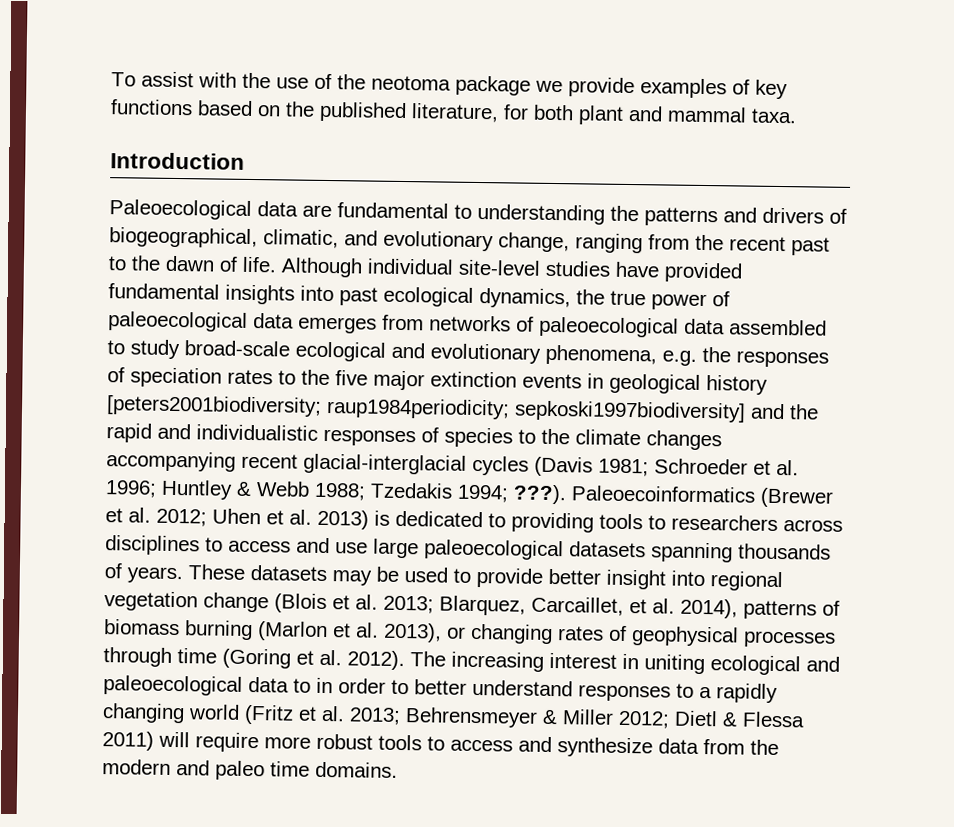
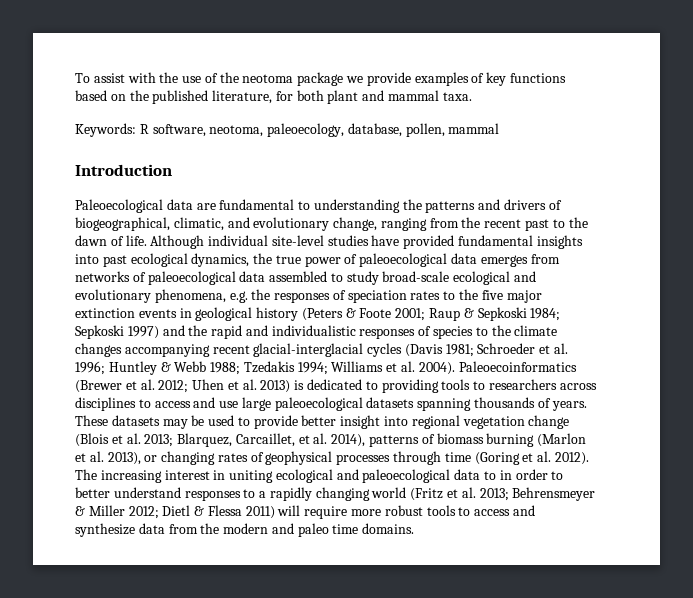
+ Keywords: R software, neotoma, paleoecology, database, pollen, mammal
- Although individual site-level studies have provided fundamental insights into past ecological dynamics, the true power of paleoecological data emerges from networks of paleoecological data assembled to study broad-scale ecological and evolutionary phenomena, e.g. the responses of speciation rates to the five major extinction events in geological history [peters2001biodiversity; raup1984periodicity; sepkoski1997biodiversity] and the rapid and individualistic responses of species to the climate changes accompanying recent glacial-interglacial cycles (Davis 1981;
+ Although individual site-level studies have provided fundamental insights into past ecological dynamics, the true power of paleoecological data emerges from networks of paleoecological data assembled to study broad-scale ecological and evolutionary phenomena, e.g. the responses of speciation rates to the five major extinction events in geological history (Peters & Foote 2001; Raup & Sepkoski 1984; Sepkoski 1997) and the rapid and individualistic responses of species to the climate changes accompanying recent glacial-interglacial cycles (Davis 1981;
- ???).
+ Williams et al. 2004).

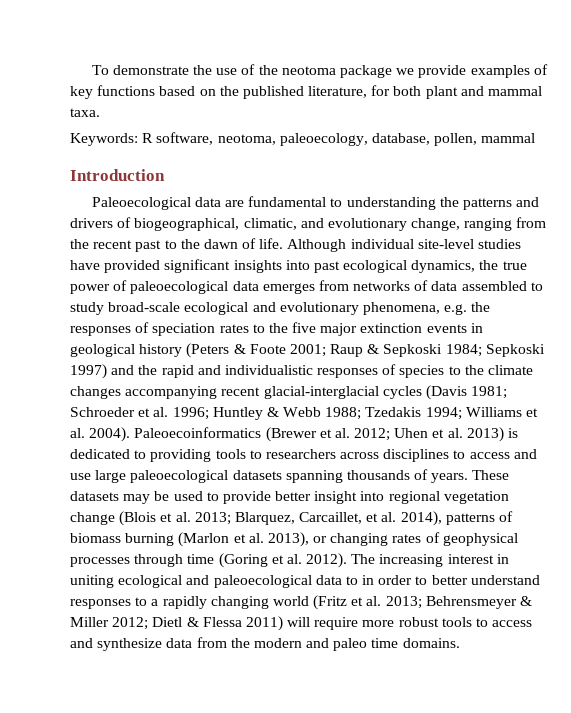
- To assist with the use of the neotoma package we provide examples of key functions based on the published literature, for both plant and mammal taxa.
+ To demonstrate the use of the neotoma package we provide examples of key functions based on the published literature, for both plant and mammal taxa.
- Although individual site-level studies have provided fundamental insights into past ecological dynamics, the true power of paleoecological data emerges from networks of paleoecological data assembled to study broad-scale ecological and evolutionary phenomena, e.g. the responses of speciation rates to the five major extinction events in geological history (Peters & Foote 2001;
+ Although individual site-level studies have provided significant insights into past ecological dynamics, the true power of paleoecological data emerges from networks of data assembled to study broad-scale ecological and evolutionary phenomena, e.g. the responses of speciation rates to the five major extinction events in geological history (Peters & Foote 2001;

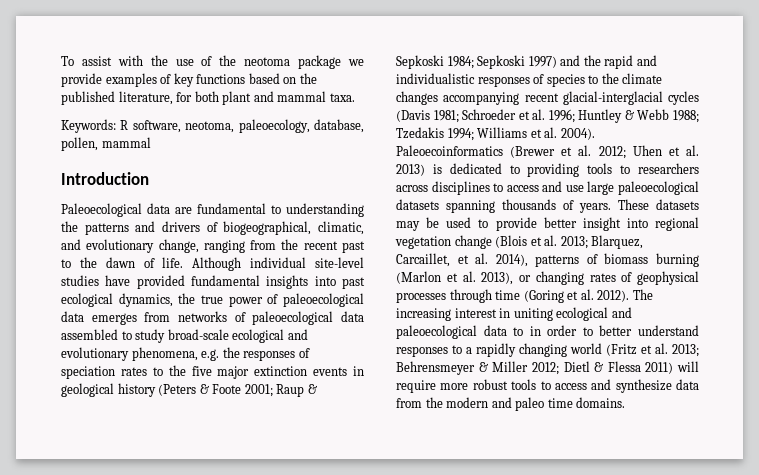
- To demonstrate the use of the neotoma package we provide examples of key functions based on the published literature, for both plant and mammal taxa.
+ To assist with the use of the neotoma package we provide examples of key functions based on the published literature, for both plant and mammal taxa.
- Although individual site-level studies have provided significant insights into past ecological dynamics, the true power of paleoecological data emerges from networks of data assembled to study broad-scale ecological and evolutionary phenomena, e.g. the responses of speciation rates to the five major extinction events in geological history (Peters & Foote 2001;
+ Although individual site-level studies have provided fundamental insights into past ecological dynamics, the true power of paleoecological data emerges from networks of paleoecological data assembled to study broad-scale ecological and evolutionary phenomena, e.g. the responses of speciation rates to the five major extinction events in geological history (Peters & Foote 2001;

